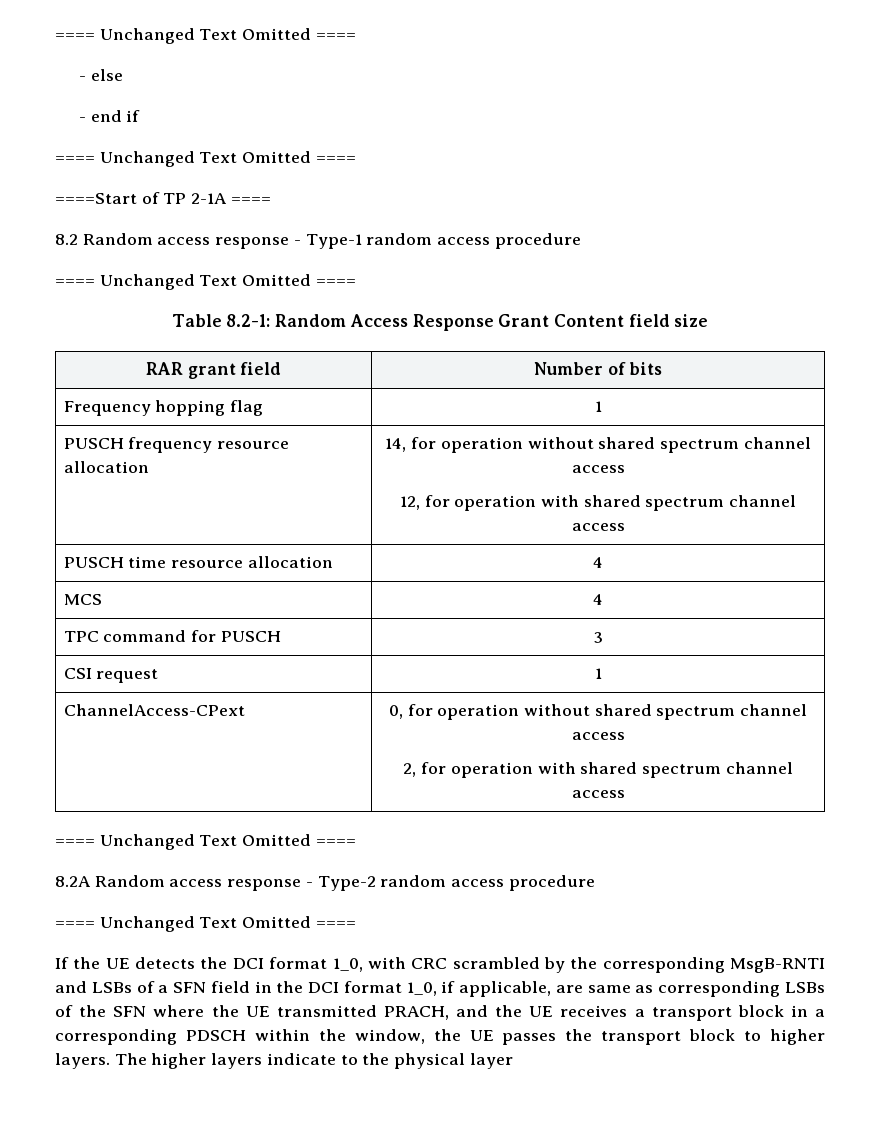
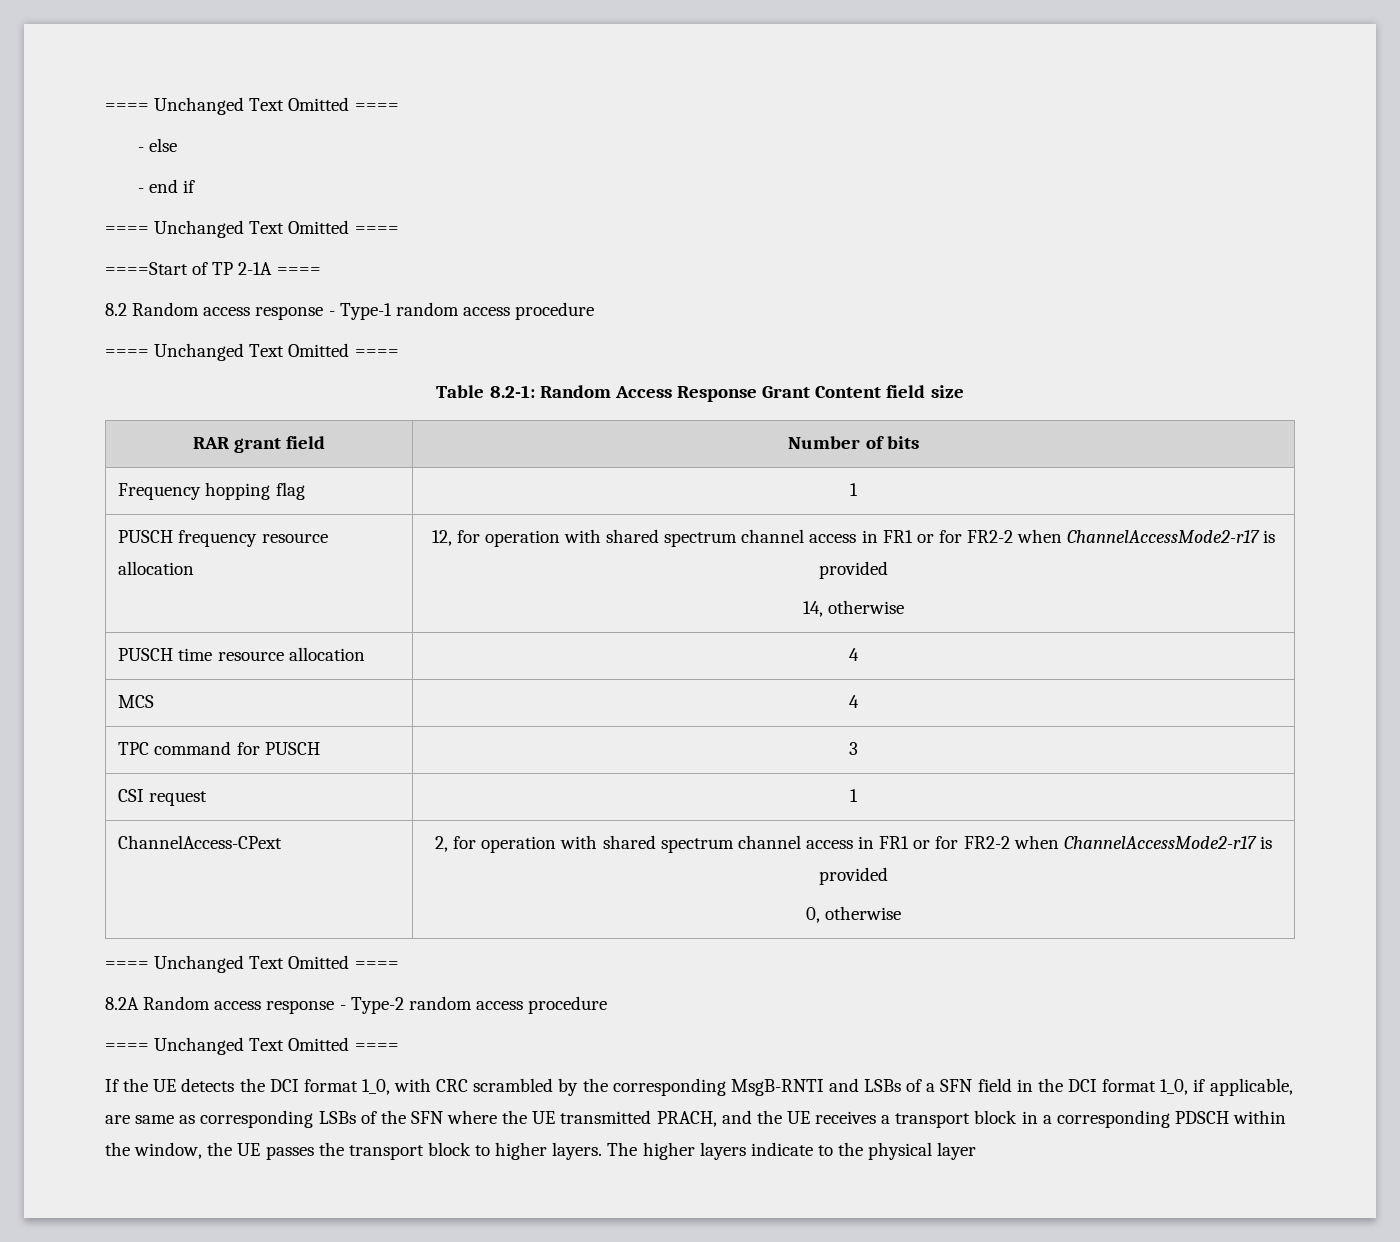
- PUSCH frequency resource allocation | 14, for operation without shared spectrum channel access
- 12, for operation with shared spectrum channel access
+ PUSCH frequency resource allocation | 12, for operation with shared spectrum channel access in FR1 or for FR2-2 when ChannelAccessMode2-r17 is provided
+ 14, otherwise
- ChannelAccess-CPext | 0, for operation without shared spectrum channel access
- 2, for operation with shared spectrum channel access
+ ChannelAccess-CPext | 2, for operation with shared spectrum channel access in FR1 or for FR2-2 when ChannelAccessMode2-r17 is provided
+ 0, otherwise

